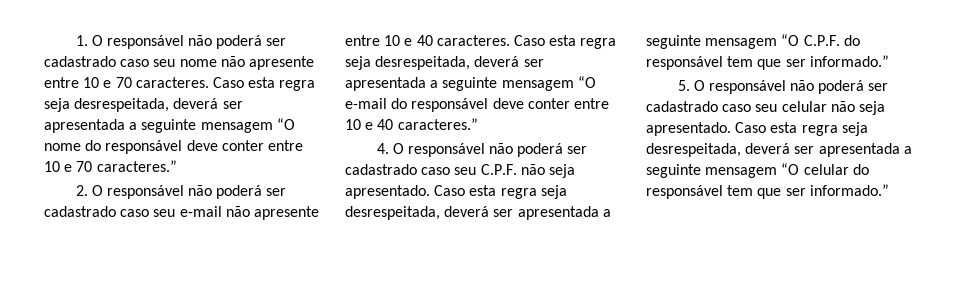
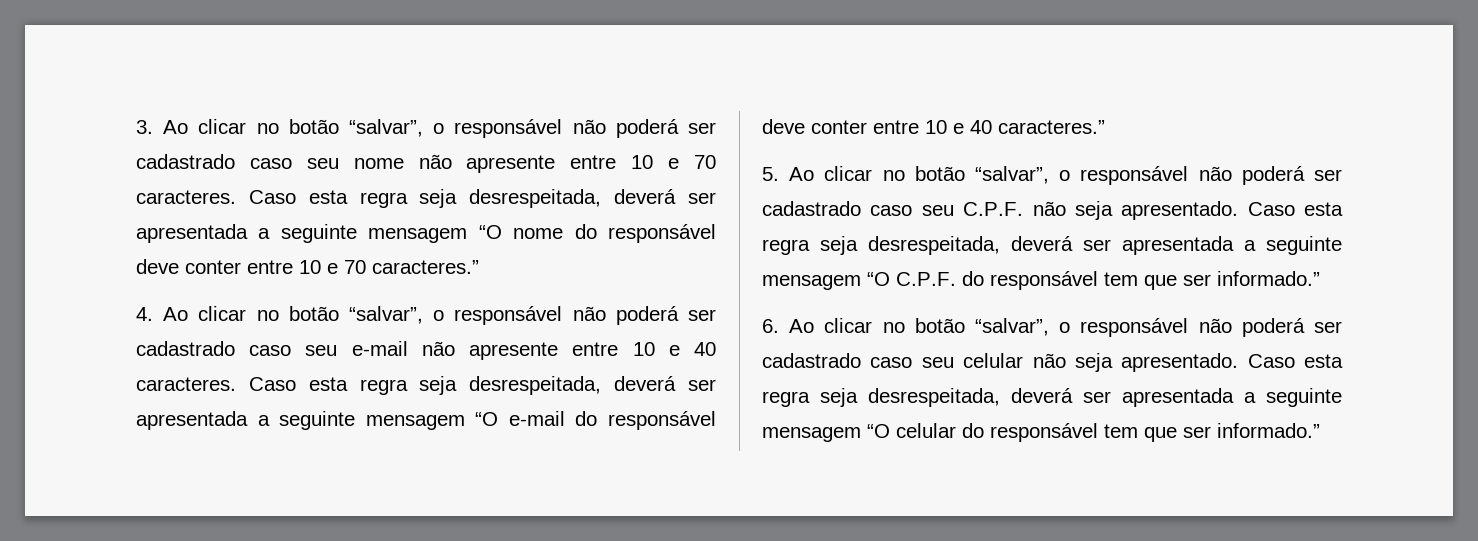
- 1. O responsável não poderá ser cadastrado caso seu nome não apresente entre 10 e 70 caracteres.
+ 3. Ao clicar no botão “salvar”, o responsável não poderá ser cadastrado caso seu nome não apresente entre 10 e 70 caracteres.
- 2. O responsável não poderá ser cadastrado caso seu e-mail não apresente entre 10 e 40 caracteres.
+ 4. Ao clicar no botão “salvar”, o responsável não poderá ser cadastrado caso seu e-mail não apresente entre 10 e 40 caracteres.
- 4. O responsável não poderá ser cadastrado caso seu C.P.F. não seja apresentado.
+ 5. Ao clicar no botão “salvar”, o responsável não poderá ser cadastrado caso seu C.P.F. não seja apresentado.
- 5. O responsável não poderá ser cadastrado caso seu celular não seja apresentado.
+ 6. Ao clicar no botão “salvar”, o responsável não poderá ser cadastrado caso seu celular não seja apresentado.

